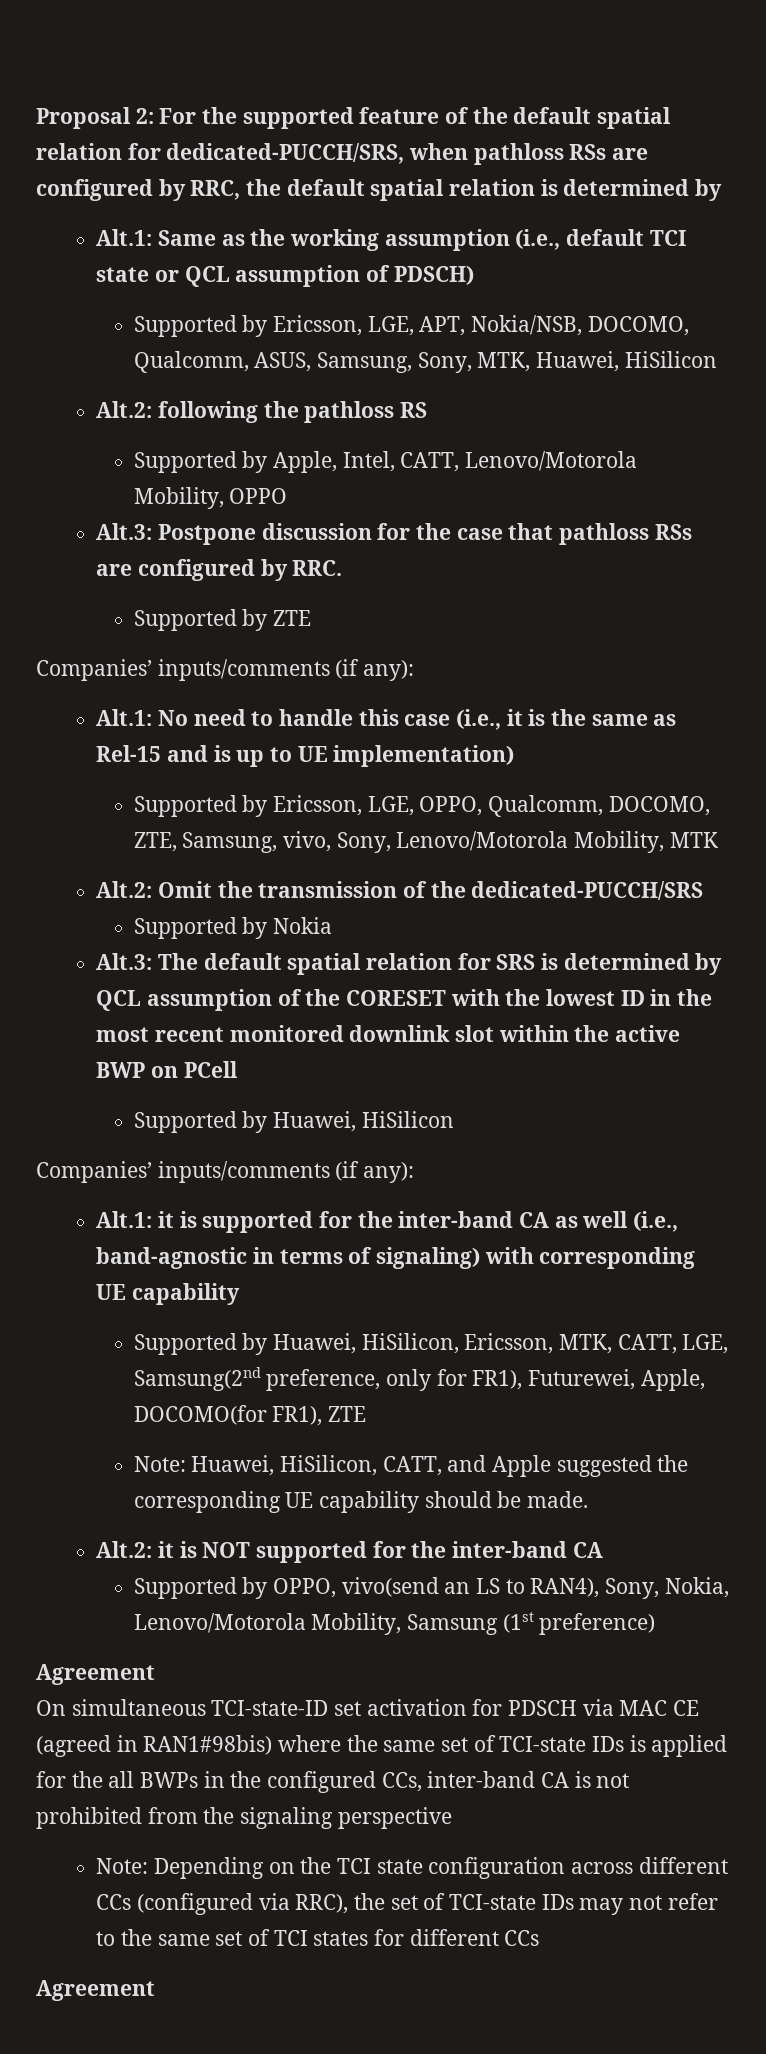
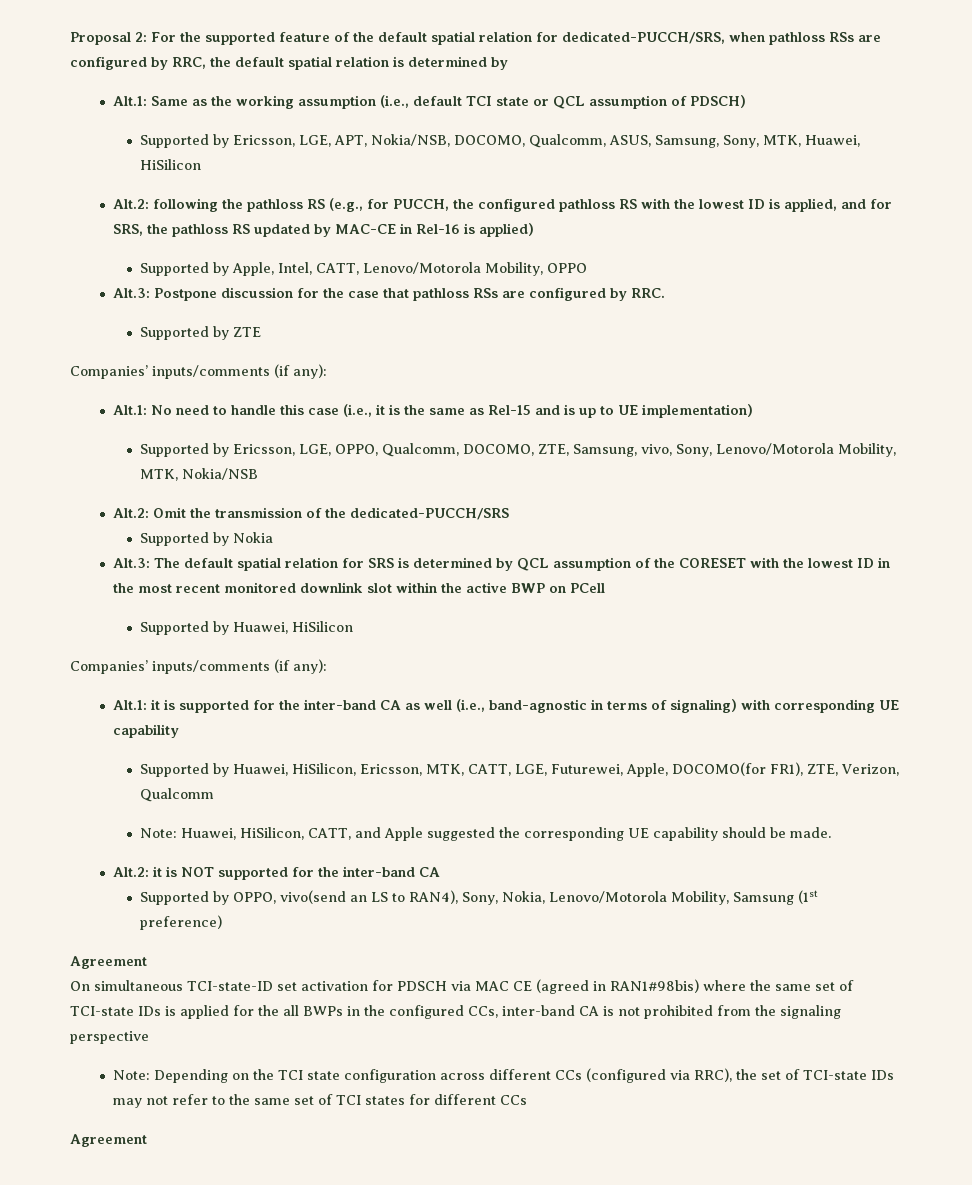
- Alt.2: following the pathloss RS
+ Alt.2: following the pathloss RS (e.g., for PUCCH, the configured pathloss RS with the lowest ID is applied, and for SRS, the pathloss RS updated by MAC-CE in Rel-16 is applied)
- Supported by Ericsson, LGE, OPPO, Qualcomm, DOCOMO, ZTE, Samsung, vivo, Sony, Lenovo/Motorola Mobility, MTK
+ Supported by Ericsson, LGE, OPPO, Qualcomm, DOCOMO, ZTE, Samsung, vivo, Sony, Lenovo/Motorola Mobility, MTK, Nokia/NSB
- Supported by Huawei, HiSilicon, Ericsson, MTK, CATT, LGE, Samsung(2nd preference, only for FR1), Futurewei, Apple, DOCOMO(for FR1), ZTE
+ Supported by Huawei, HiSilicon, Ericsson, MTK, CATT, LGE, Futurewei, Apple, DOCOMO(for FR1), ZTE, Verizon, Qualcomm

